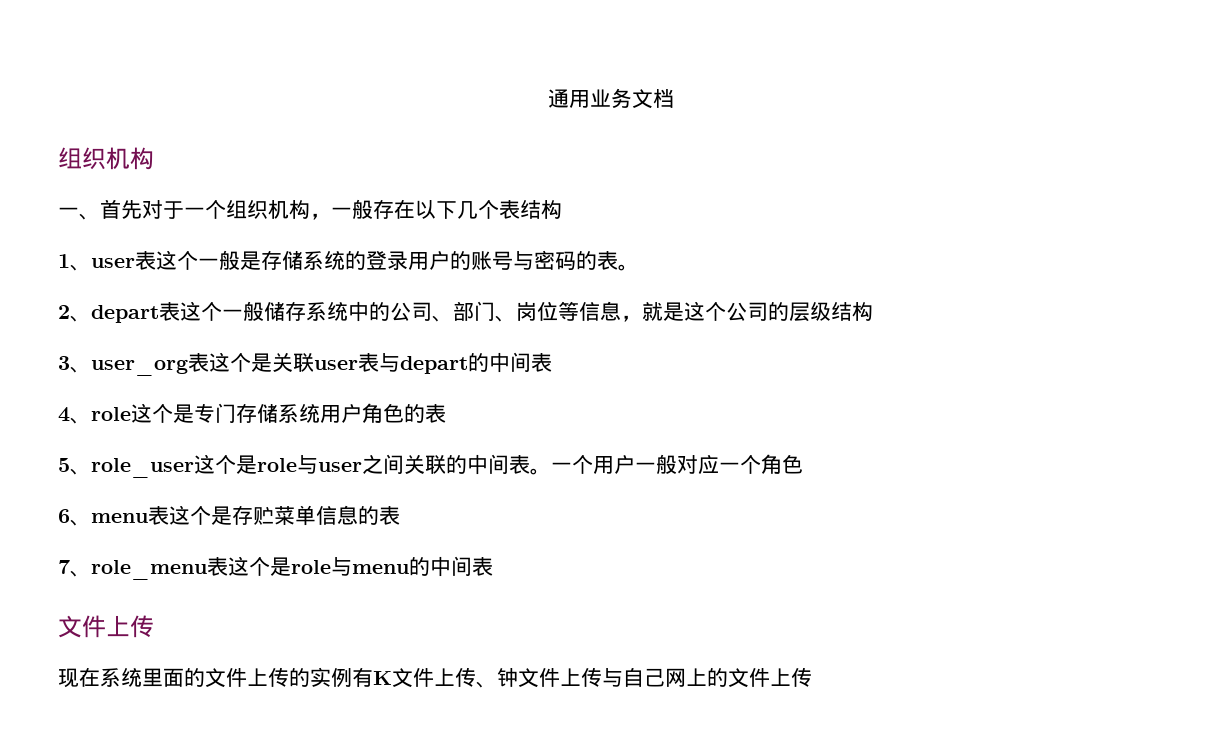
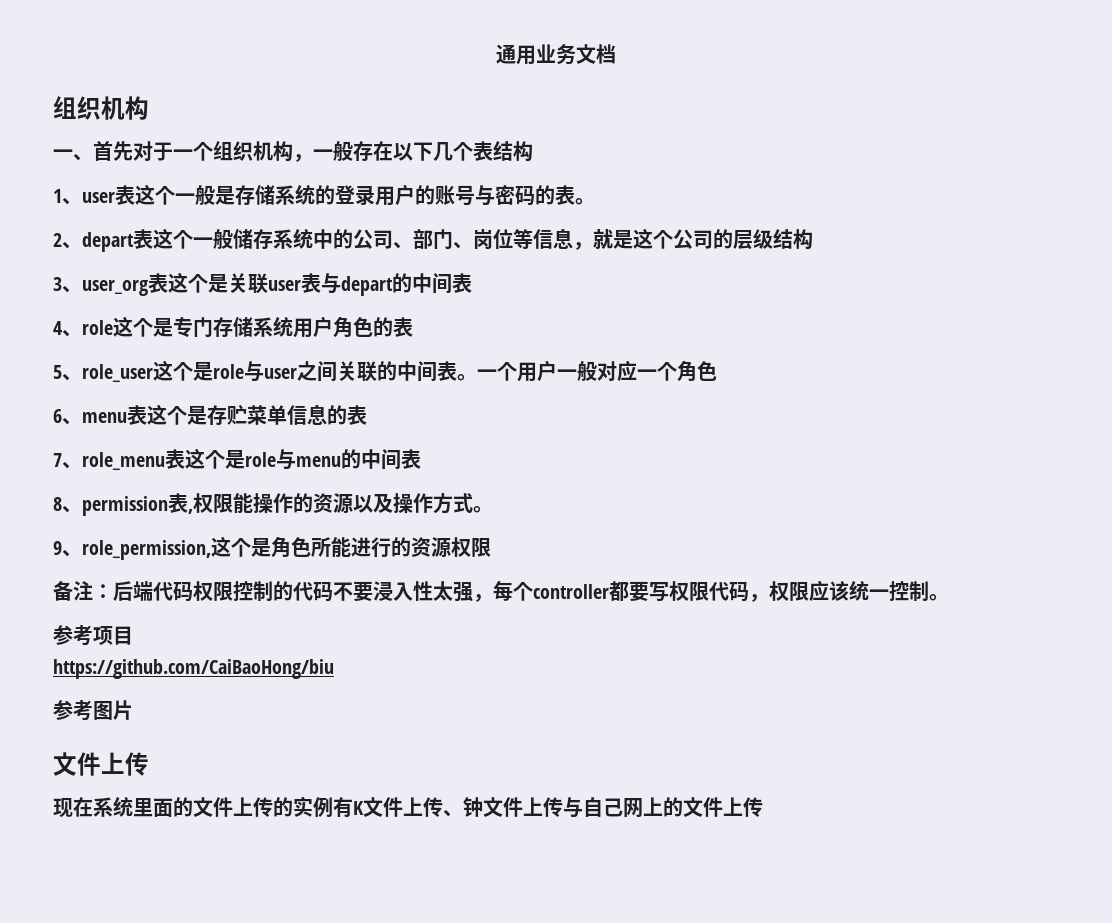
+ 8、permission表,权限能操作的资源以及操作方式。
+ 9、role_permission,这个是角色所能进行的资源权限
+ 备注：后端代码权限控制的代码不要浸入性太强，每个controller都要写权限代码，权限应该统一控制。
+ 参考项目
+ https://github.com/CaiBaoHong/biu
+ 参考图片

